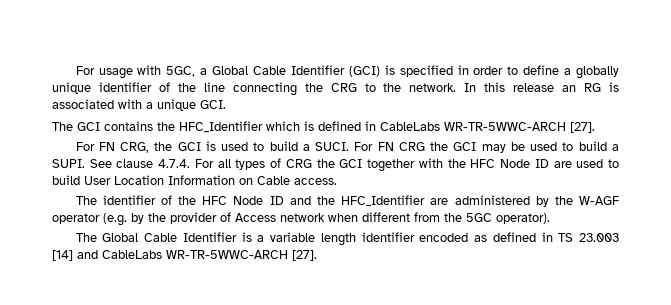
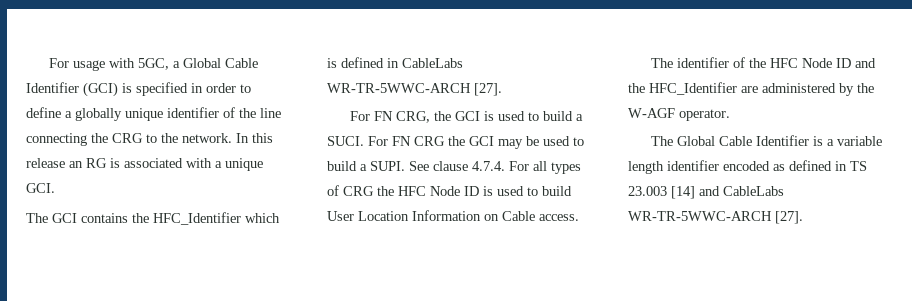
- See clause 4.7.4. For all types of CRG the GCI together with the HFC Node ID are used to build User Location Information on Cable access.
+ See clause 4.7.4. For all types of CRG the HFC Node ID is used to build User Location Information on Cable access.
- The identifier of the HFC Node ID and the HFC_Identifier are administered by the W-AGF operator (e.g. by the provider of Access network when different from the 5GC operator).
+ The identifier of the HFC Node ID and the HFC_Identifier are administered by the W-AGF operator.

